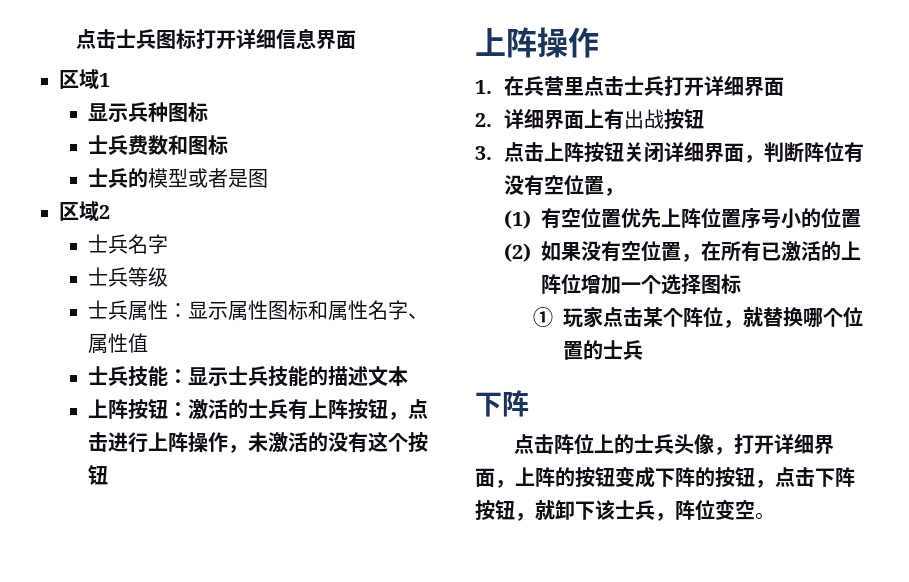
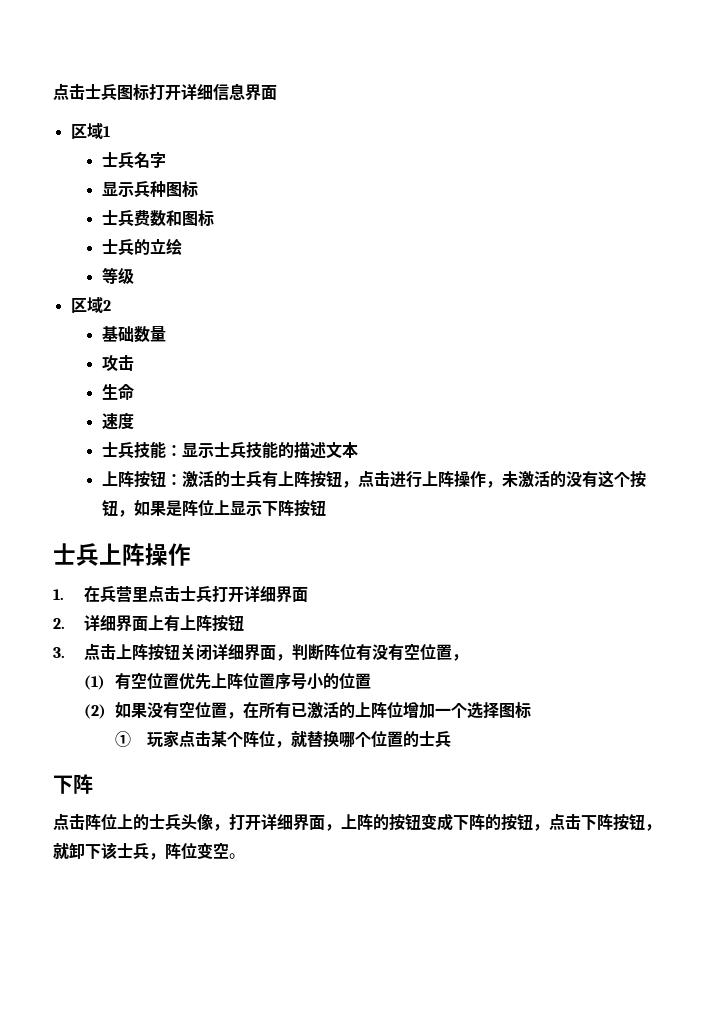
+ 士兵名字
- 士兵的模型或者是图
+ 士兵的立绘
+ 等级
- 士兵名字
- 士兵等级
- 士兵属性：显示属性图标和属性名字、属性值
+ 基础数量
+ 攻击
+ 生命
+ 速度
- 上阵按钮：激活的士兵有上阵按钮，点击进行上阵操作，未激活的没有这个按钮
- 上阵操作
+ 上阵按钮：激活的士兵有上阵按钮，点击进行上阵操作，未激活的没有这个按钮，如果是阵位上显示下阵按钮
+ 士兵上阵操作
- 2.详细界面上有出战按钮
+ 2.详细界面上有上阵按钮

